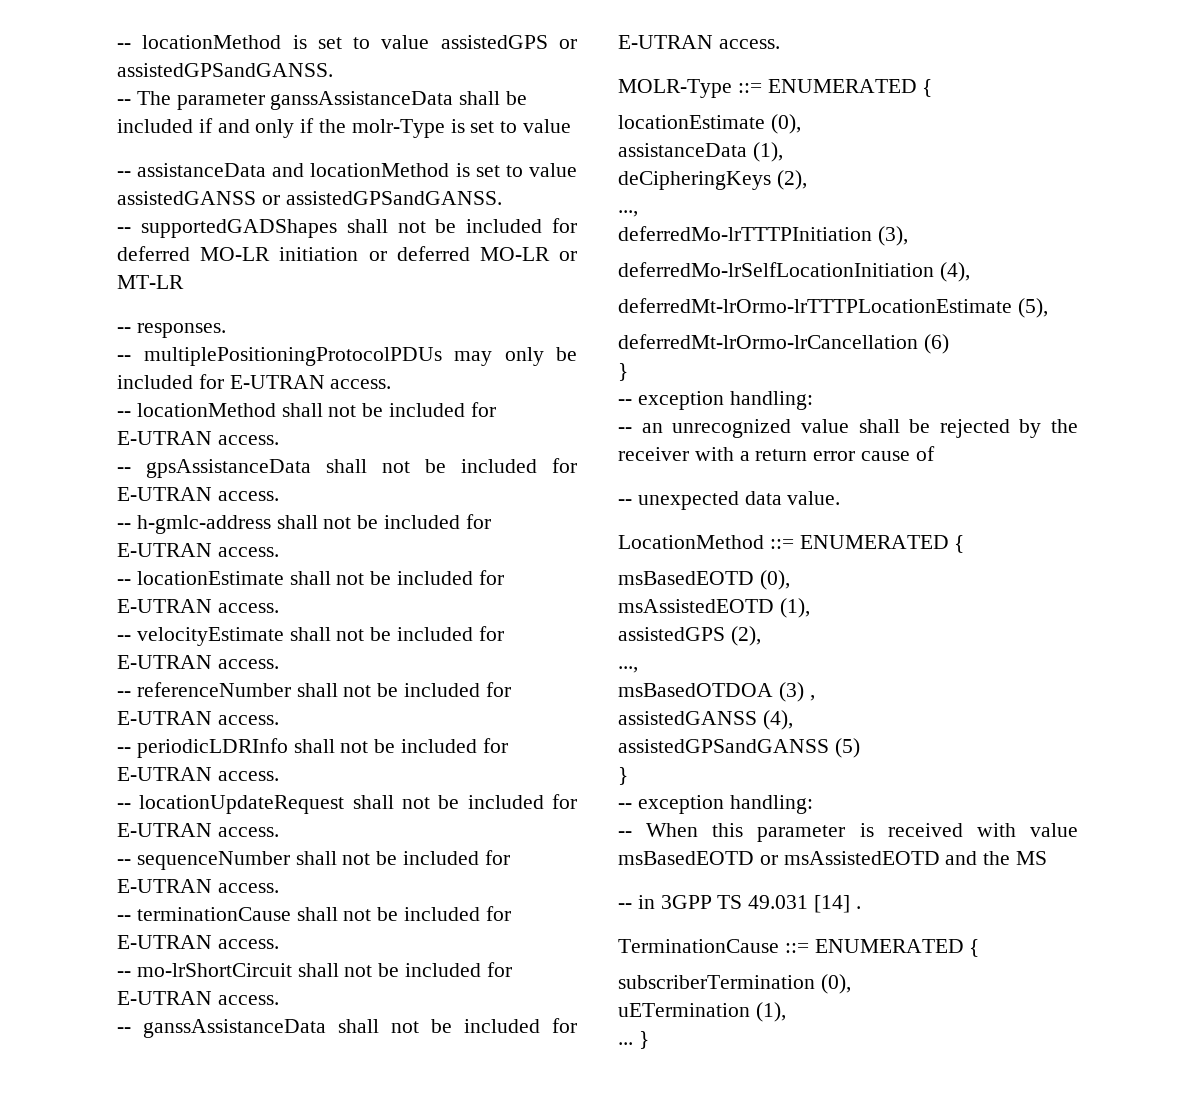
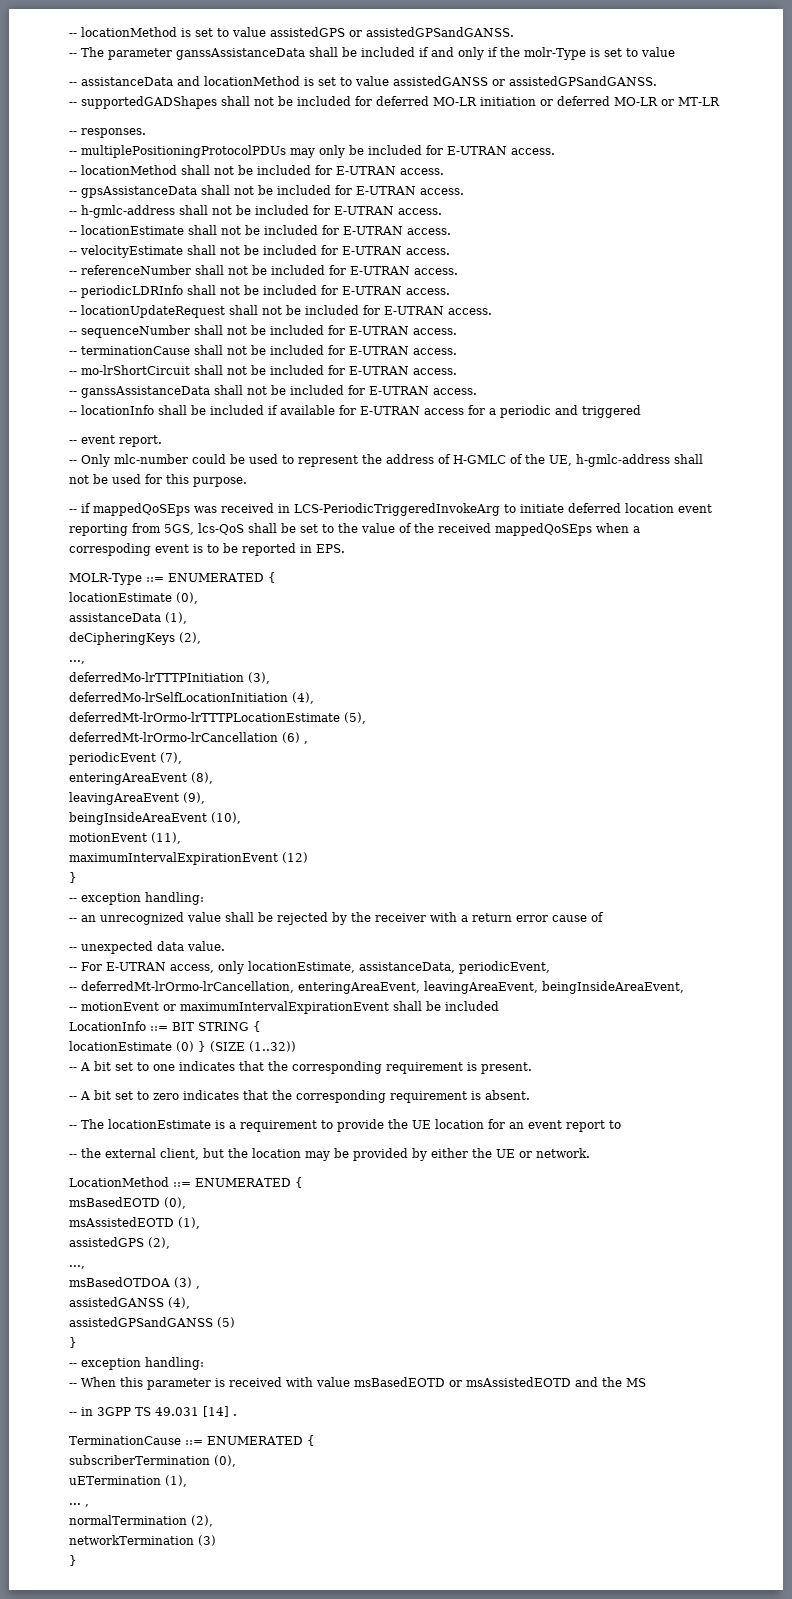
+ -- locationInfo shall be included if available for E-UTRAN access for a periodic and triggered
+ -- event report.
+ -- Only mlc-number could be used to represent the address of H-GMLC of the UE, h-gmlc-address shall not be used for this purpose.
+ -- if mappedQoSEps was received in LCS-PeriodicTriggeredInvokeArg to initiate deferred location event reporting from 5GS, lcs-QoS shall be set to the value of the received mappedQoSEps when a correspoding event is to be reported in EPS.
- deferredMt-lrOrmo-lrCancellation (6)
+ deferredMt-lrOrmo-lrCancellation (6) ,
+ periodicEvent (7),
+ enteringAreaEvent (8),
+ leavingAreaEvent (9),
+ beingInsideAreaEvent (10),
+ motionEvent (11),
+ maximumIntervalExpirationEvent (12)
+ -- For E-UTRAN access, only locationEstimate, assistanceData, periodicEvent,
+ -- deferredMt-lrOrmo-lrCancellation, enteringAreaEvent, leavingAreaEvent, beingInsideAreaEvent,
+ -- motionEvent or maximumIntervalExpirationEvent shall be included
+ LocationInfo ::= BIT STRING {
+ locationEstimate (0) } (SIZE (1..32))
+ -- A bit set to one indicates that the corresponding requirement is present.
+ -- A bit set to zero indicates that the corresponding requirement is absent.
+ -- The locationEstimate is a requirement to provide the UE location for an event report to
+ -- the external client, but the location may be provided by either the UE or network.
- ... }
+ ... ,
+ normalTermination (2),
+ networkTermination (3)
+ }

